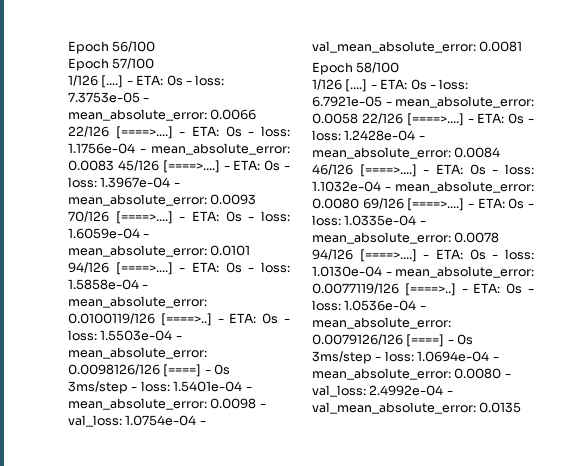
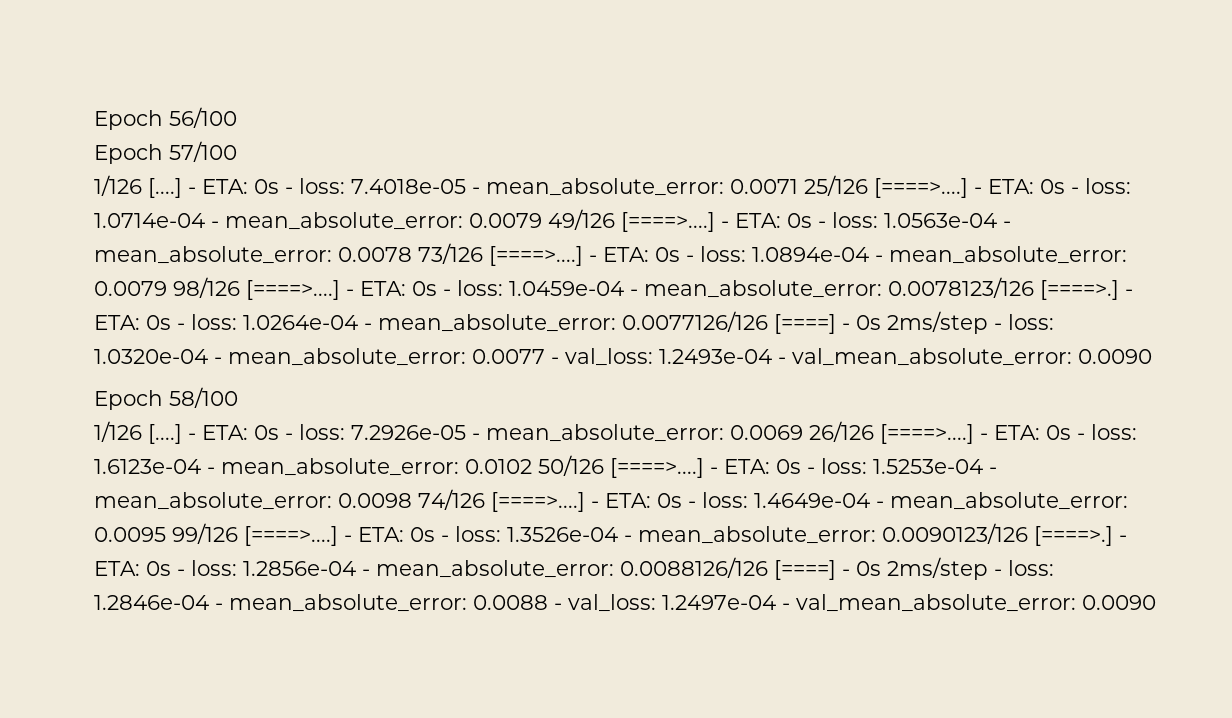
- - ETA: 0s - loss: 7.3753e-05 - mean_absolute_error: 0.0066 22/126 [====>....] - ETA: 0s - loss: 1.1756e-04 - mean_absolute_error: 0.0083 45/126 [====>....] - ETA: 0s - loss: 1.3967e-04 - mean_absolute_error: 0.0093 70/126 [====>....] - ETA: 0s - loss: 1.6059e-04 - mean_absolute_error: 0.0101 94/126 [====>....] - ETA: 0s - loss: 1.5858e-04 - mean_absolute_error: 0.0100119/126 [====>..] - ETA: 0s - loss: 1.5503e-04 - mean_absolute_error: 0.0098126/126 [====] - 0s 3ms/step - loss: 1.5401e-04 - mean_absolute_error: 0.0098 - val_loss: 1.0754e-04 - val_mean_absolute_error: 0.0081
+ - ETA: 0s - loss: 7.4018e-05 - mean_absolute_error: 0.0071 25/126 [====>....] - ETA: 0s - loss: 1.0714e-04 - mean_absolute_error: 0.0079 49/126 [====>....] - ETA: 0s - loss: 1.0563e-04 - mean_absolute_error: 0.0078 73/126 [====>....] - ETA: 0s - loss: 1.0894e-04 - mean_absolute_error: 0.0079 98/126 [====>....] - ETA: 0s - loss: 1.0459e-04 - mean_absolute_error: 0.0078123/126 [====>.] - ETA: 0s - loss: 1.0264e-04 - mean_absolute_error: 0.0077126/126 [====] - 0s 2ms/step - loss: 1.0320e-04 - mean_absolute_error: 0.0077 - val_loss: 1.2493e-04 - val_mean_absolute_error: 0.0090
- - ETA: 0s - loss: 6.7921e-05 - mean_absolute_error: 0.0058 22/126 [====>....] - ETA: 0s - loss: 1.2428e-04 - mean_absolute_error: 0.0084 46/126 [====>....] - ETA: 0s - loss: 1.1032e-04 - mean_absolute_error: 0.0080 69/126 [====>....] - ETA: 0s - loss: 1.0335e-04 - mean_absolute_error: 0.0078 94/126 [====>....] - ETA: 0s - loss: 1.0130e-04 - mean_absolute_error: 0.0077119/126 [====>..] - ETA: 0s - loss: 1.0536e-04 - mean_absolute_error: 0.0079126/126 [====] - 0s 3ms/step - loss: 1.0694e-04 - mean_absolute_error: 0.0080 - val_loss: 2.4992e-04 - val_mean_absolute_error: 0.0135
+ - ETA: 0s - loss: 7.2926e-05 - mean_absolute_error: 0.0069 26/126 [====>....] - ETA: 0s - loss: 1.6123e-04 - mean_absolute_error: 0.0102 50/126 [====>....] - ETA: 0s - loss: 1.5253e-04 - mean_absolute_error: 0.0098 74/126 [====>....] - ETA: 0s - loss: 1.4649e-04 - mean_absolute_error: 0.0095 99/126 [====>....] - ETA: 0s - loss: 1.3526e-04 - mean_absolute_error: 0.0090123/126 [====>.] - ETA: 0s - loss: 1.2856e-04 - mean_absolute_error: 0.0088126/126 [====] - 0s 2ms/step - loss: 1.2846e-04 - mean_absolute_error: 0.0088 - val_loss: 1.2497e-04 - val_mean_absolute_error: 0.0090

